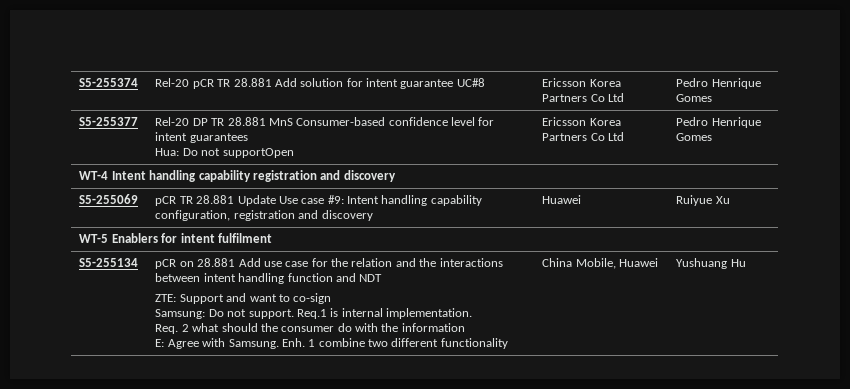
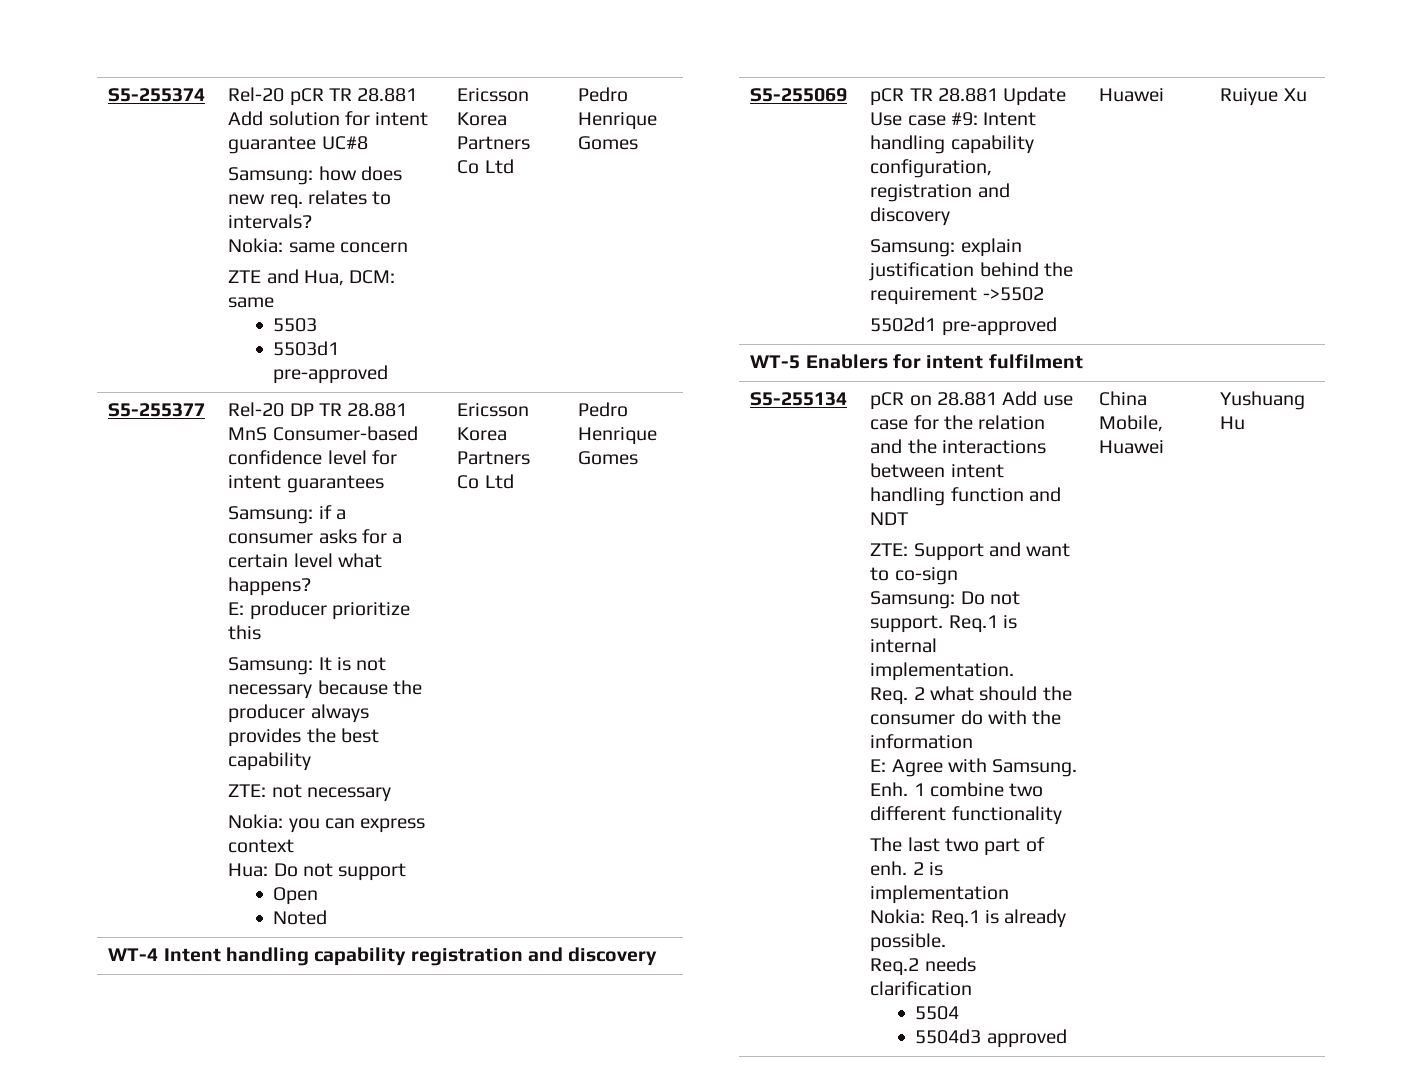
- S5-255374 | Rel-20 pCR TR 28.881 Add solution for intent guarantee UC#8 | Ericsson Korea Partners Co Ltd | Pedro Henrique Gomes
+ S5-255374 | Rel-20 pCR TR 28.881 Add solution for intent guarantee UC#8
+ Samsung: how does new req. relates to intervals?
+ Nokia: same concern
+ ZTE and Hua, DCM: same
+ 5503
+ 5503d1 pre-approved | Ericsson Korea Partners Co Ltd | Pedro Henrique Gomes
+ Samsung: if a consumer asks for a certain level what happens?
+ E: producer prioritize this
+ Samsung: It is not necessary because the producer always provides the best capability
+ ZTE: not necessary
+ Nokia: you can express context
- Hua: Do not supportOpen
+ Hua: Do not support
+ Open
+ Noted
- S5-255069 | pCR TR 28.881 Update Use case #9: Intent handling capability configuration, registration and discovery | Huawei | Ruiyue Xu
+ S5-255069 | pCR TR 28.881 Update Use case #9: Intent handling capability configuration, registration and discovery
+ Samsung: explain justification behind the requirement ->5502
+ 5502d1 pre-approved | Huawei | Ruiyue Xu
+ The last two part of enh. 2 is implementation
+ Nokia: Req.1 is already possible.
+ Req.2 needs clarification
+ 5504
+ 5504d3 approved

